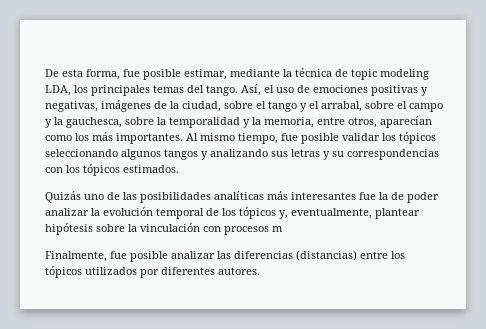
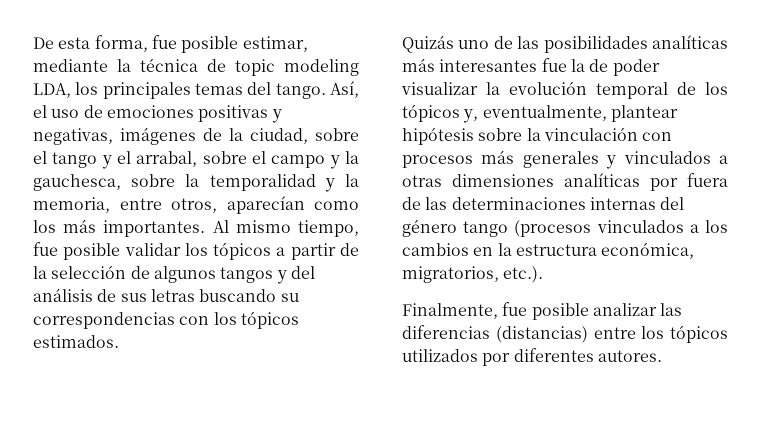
- Al mismo tiempo, fue posible validar los tópicos seleccionando algunos tangos y analizando sus letras y su correspondencias con los tópicos estimados.
+ Al mismo tiempo, fue posible validar los tópicos a partir de la selección de algunos tangos y del análisis de sus letras buscando su correspondencias con los tópicos estimados.
- Quizás uno de las posibilidades analíticas más interesantes fue la de poder analizar la evolución temporal de los tópicos y, eventualmente, plantear hipótesis sobre la vinculación con procesos m
+ Quizás uno de las posibilidades analíticas más interesantes fue la de poder visualizar la evolución temporal de los tópicos y, eventualmente, plantear hipótesis sobre la vinculación con procesos más generales y vinculados a otras dimensiones analíticas por fuera de las determinaciones internas del género tango (procesos vinculados a los cambios en la estructura económica, migratorios, etc.).

